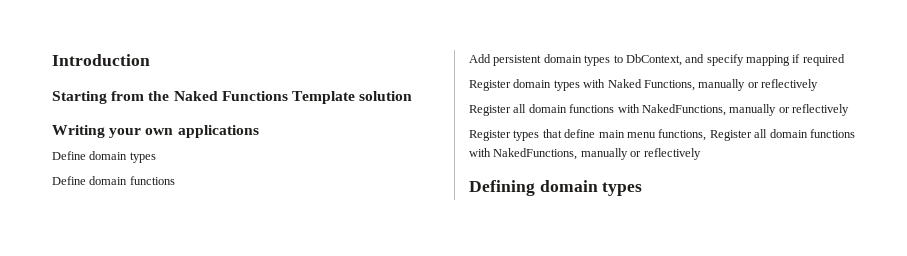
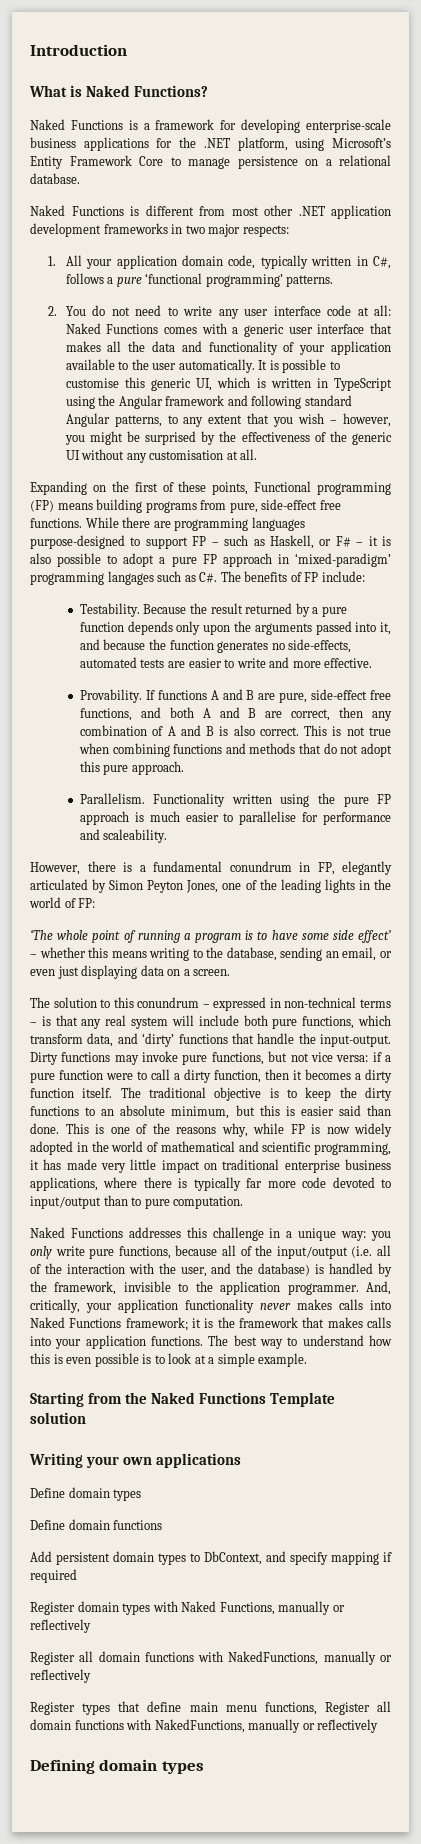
+ What is Naked Functions?
+ Naked Functions is a framework for developing enterprise-scale business applications for the .NET platform, using Microsoft’s Entity Framework Core to manage persistence on a relational database.
+ Naked Functions is different from most other .NET application development frameworks in two major respects:
+ 1. All your application domain code, typically written in C#, follows a pure ‘functional programming’ patterns.
+ 2. You do not need to write any user interface code at all: Naked Functions comes with a generic user interface that makes all the data and functionality of your application available to the user automatically. It is possible to customise this generic UI, which is written in TypeScript using the Angular framework and following standard Angular patterns, to any extent that you wish – however, you might be surprised by the effectiveness of the generic UI without any customisation at all.
+ Expanding on the first of these points, Functional programming (FP) means building programs from pure, side-effect free functions. While there are programming languages purpose-designed to support FP – such as Haskell, or F# – it is also possible to adopt a pure FP approach in ‘mixed-paradigm’ programming langages such as C#. The benefits of FP include:
+ Testability. Because the result returned by a pure function depends only upon the arguments passed into it, and because the function generates no side-effects, automated tests are easier to write and more effective.
+ Provability. If functions A and B are pure, side-effect free functions, and both A and B are correct, then any combination of A and B is also correct. This is not true when combining functions and methods that do not adopt this pure approach.
+ Parallelism. Functionality written using the pure FP approach is much easier to parallelise for performance and scaleability.
+ However, there is a fundamental conundrum in FP, elegantly articulated by Simon Peyton Jones, one of the leading lights in the world of FP:
+ ‘The whole point of running a program is to have some side effect’ – whether this means writing to the database, sending an email, or even just displaying data on a screen.
+ The solution to this conundrum – expressed in non-technical terms – is that any real system will include both pure functions, which transform data, and ‘dirty’ functions that handle the input-output. Dirty functions may invoke pure functions, but not vice versa: if a pure function were to call a dirty function, then it becomes a dirty function itself. The traditional objective is to keep the dirty functions to an absolute minimum, but this is easier said than done. This is one of the reasons why, while FP is now widely adopted in the world of mathematical and scientific programming, it has made very little impact on traditional enterprise business applications, where there is typically far more code devoted to input/output than to pure computation.
+ Naked Functions addresses this challenge in a unique way: you only write pure functions, because all of the input/output (i.e. all of the interaction with the user, and the database) is handled by the framework, invisible to the application programmer. And, critically, your application functionality never makes calls into Naked Functions framework; it is the framework that makes calls into your application functions. The best way to understand how this is even possible is to look at a simple example.

